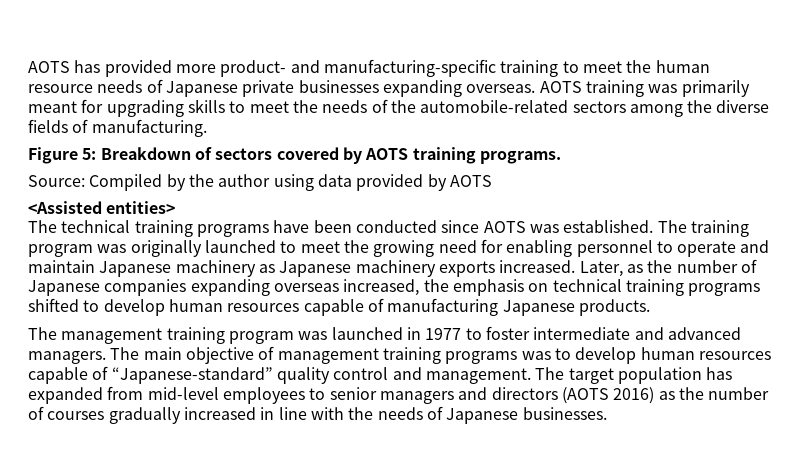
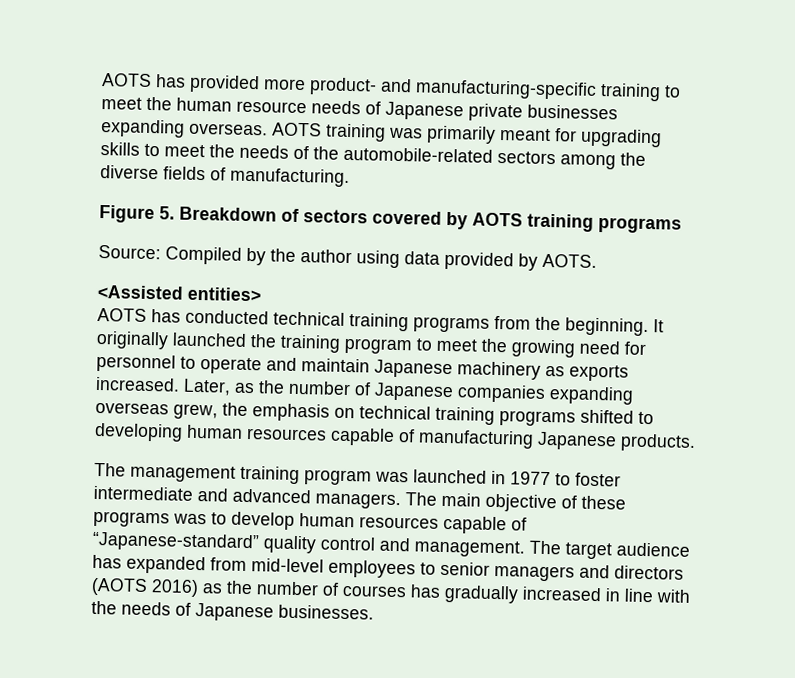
- Figure 5: Breakdown of sectors covered by AOTS training programs.
+ Figure 5. Breakdown of sectors covered by AOTS training programs
- Source: Compiled by the author using data provided by AOTS
+ Source: Compiled by the author using data provided by AOTS.
- The technical training programs have been conducted since AOTS was established. The training program was originally launched to meet the growing need for enabling personnel to operate and maintain Japanese machinery as Japanese machinery exports increased.
+ AOTS has conducted technical training programs from the beginning. It originally launched the training program to meet the growing need for personnel to operate and maintain Japanese machinery as exports increased.
- Later, as the number of Japanese companies expanding overseas increased, the emphasis on technical training programs shifted to develop human resources capable of manufacturing Japanese products.
+ Later, as the number of Japanese companies expanding overseas grew, the emphasis on technical training programs shifted to developing human resources capable of manufacturing Japanese products.
- The main objective of management training programs was to develop human resources capable of “Japanese-standard” quality control and management.
+ The main objective of these programs was to develop human resources capable of “Japanese-standard” quality control and management.
- The target population has expanded from mid-level employees to senior managers and directors (AOTS 2016) as the number of courses gradually increased in line with the needs of Japanese businesses.
+ The target audience has expanded from mid-level employees to senior managers and directors (AOTS 2016) as the number of courses has gradually increased in line with the needs of Japanese businesses.

